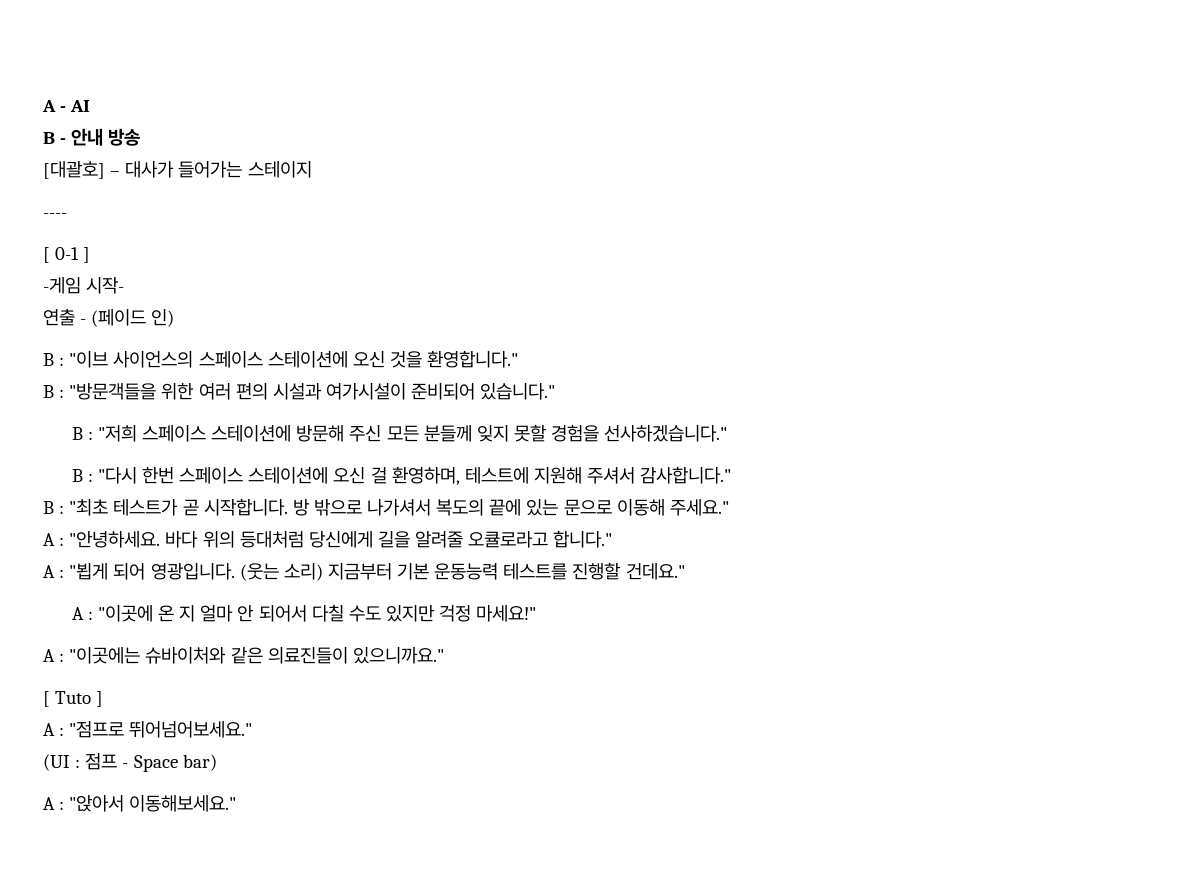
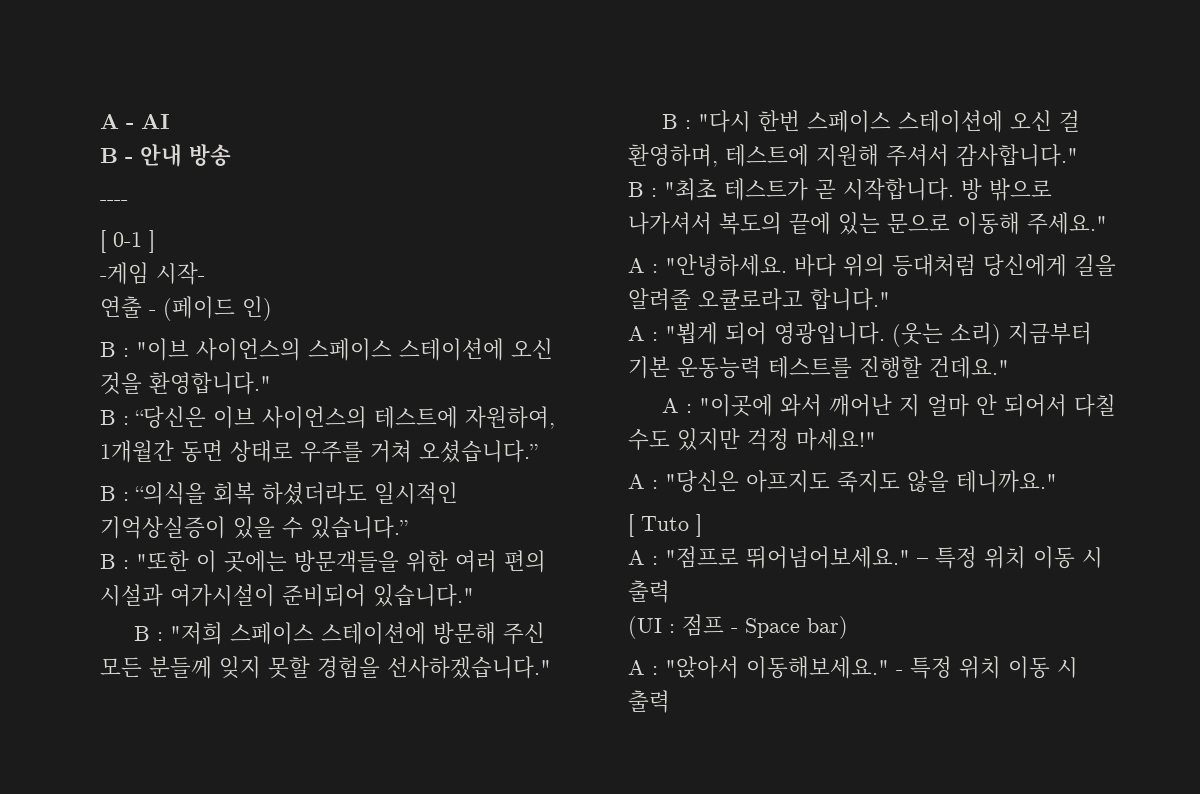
- [대괄호] – 대사가 들어가는 스테이지
- B : "방문객들을 위한 여러 편의 시설과 여가시설이 준비되어 있습니다."
+ B : “당신은 이브 사이언스의 테스트에 자원하여, 1개월간 동면 상태로 우주를 거쳐 오셨습니다.”
+ B : “의식을 회복 하셨더라도 일시적인 기억상실증이 있을 수 있습니다.”
+ B : "또한 이 곳에는 방문객들을 위한 여러 편의 시설과 여가시설이 준비되어 있습니다."
- A : "이곳에 온 지 얼마 안 되어서 다칠 수도 있지만 걱정 마세요!"
+ A : "이곳에 와서 깨어난 지 얼마 안 되어서 다칠 수도 있지만 걱정 마세요!"
- A : "이곳에는 슈바이처와 같은 의료진들이 있으니까요."
+ A : "당신은 아프지도 죽지도 않을 테니까요."
- A : "점프로 뛰어넘어보세요."
+ A : "점프로 뛰어넘어보세요." – 특정 위치 이동 시 출력
- A : "앉아서 이동해보세요."
+ A : "앉아서 이동해보세요." - 특정 위치 이동 시 출력

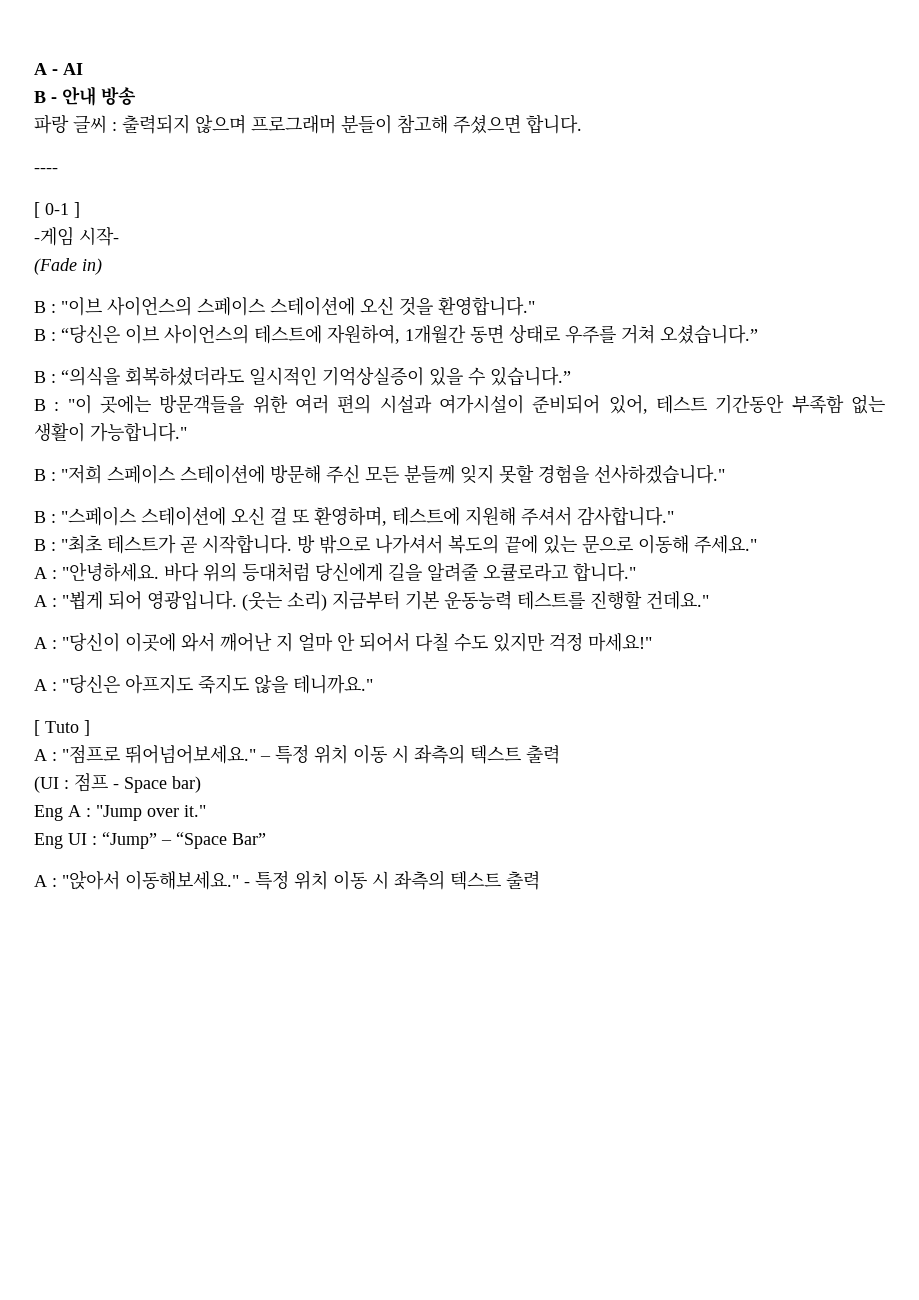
+ 파랑 글씨 : 출력되지 않으며 프로그래머 분들이 참고해 주셨으면 합니다.
- 연출 - (페이드 인)
+ (Fade in)
- B : “의식을 회복 하셨더라도 일시적인 기억상실증이 있을 수 있습니다.”
+ B : “의식을 회복하셨더라도 일시적인 기억상실증이 있을 수 있습니다.”
- B : "또한 이 곳에는 방문객들을 위한 여러 편의 시설과 여가시설이 준비되어 있습니다."
+ B : "이 곳에는 방문객들을 위한 여러 편의 시설과 여가시설이 준비되어 있어, 테스트 기간동안 부족함 없는 생활이 가능합니다."
- B : "다시 한번 스페이스 스테이션에 오신 걸 환영하며, 테스트에 지원해 주셔서 감사합니다."
+ B : "스페이스 스테이션에 오신 걸 또 환영하며, 테스트에 지원해 주셔서 감사합니다."
- A : "이곳에 와서 깨어난 지 얼마 안 되어서 다칠 수도 있지만 걱정 마세요!"
+ A : "당신이 이곳에 와서 깨어난 지 얼마 안 되어서 다칠 수도 있지만 걱정 마세요!"
- A : "점프로 뛰어넘어보세요." – 특정 위치 이동 시 출력
+ A : "점프로 뛰어넘어보세요." – 특정 위치 이동 시 좌측의 텍스트 출력
+ Eng A : "Jump over it."
+ Eng UI : “Jump” – “Space Bar”
- A : "앉아서 이동해보세요." - 특정 위치 이동 시 출력
+ A : "앉아서 이동해보세요." - 특정 위치 이동 시 좌측의 텍스트 출력

